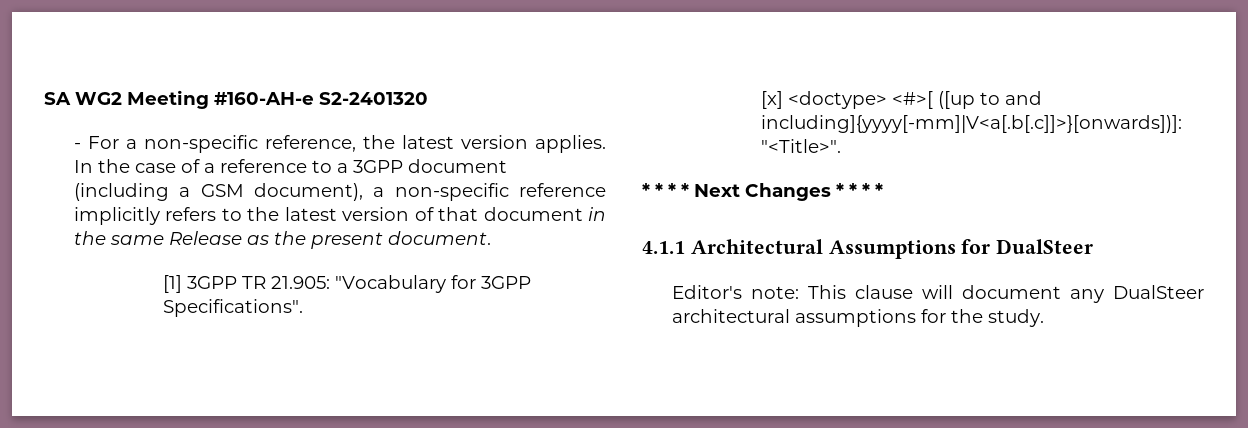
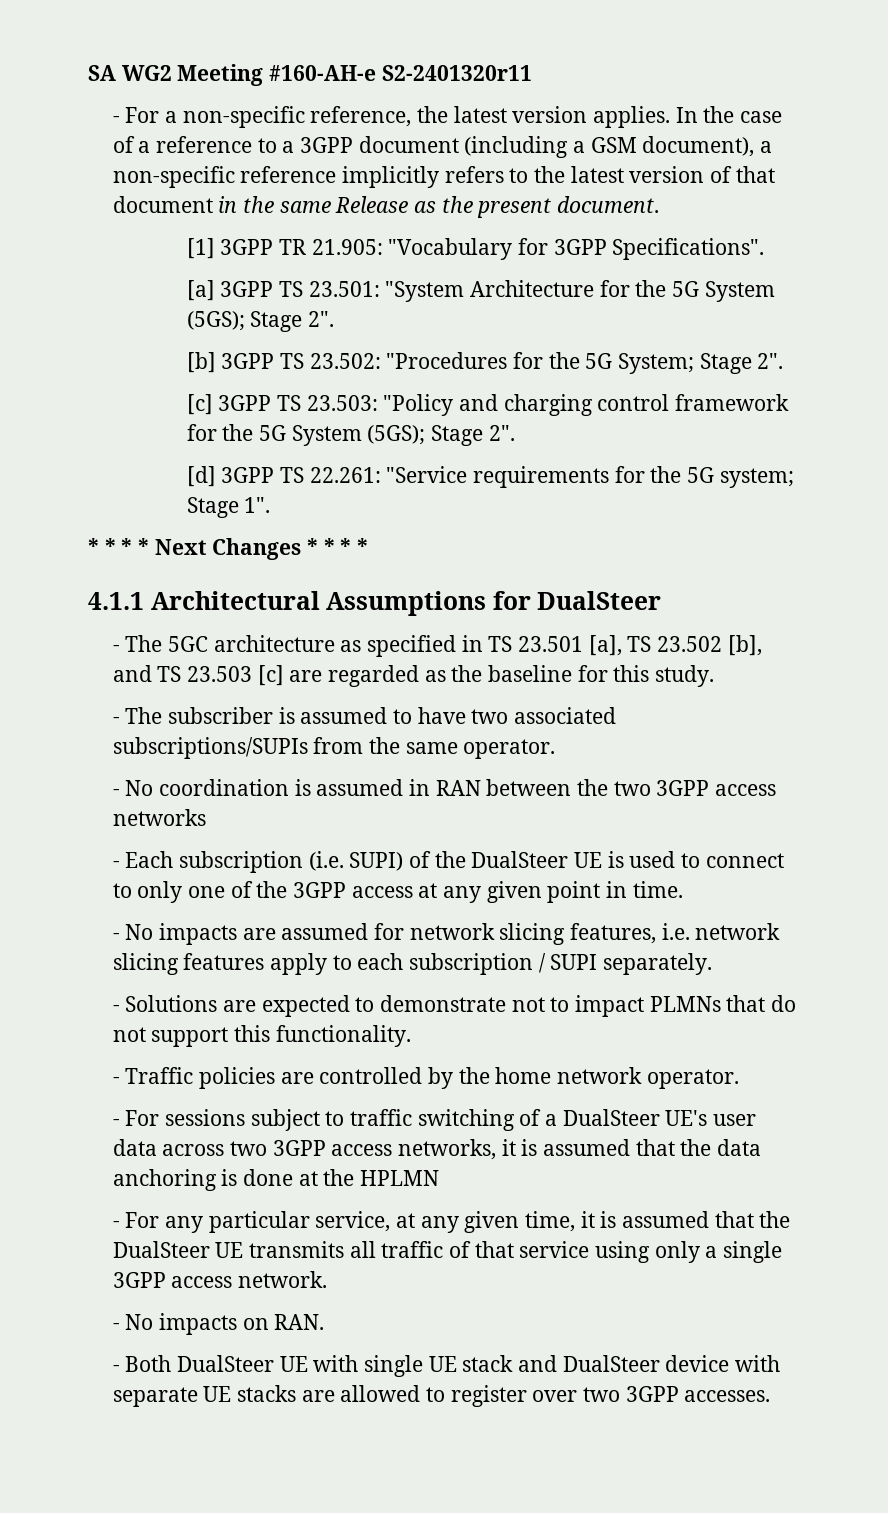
- SA WG2 Meeting #160-AH-e S2-2401320
+ SA WG2 Meeting #160-AH-e S2-2401320r11
- [x] <doctype> <#>[ ([up to and including]{yyyy[-mm]|V<a[.b[.c]]>}[onwards])]: "<Title>".
+ [a] 3GPP TS 23.501: "System Architecture for the 5G System (5GS); Stage 2".
+ [b] 3GPP TS 23.502: "Procedures for the 5G System; Stage 2".
+ [c] 3GPP TS 23.503: "Policy and charging control framework for the 5G System (5GS); Stage 2".
+ [d] 3GPP TS 22.261: "Service requirements for the 5G system; Stage 1".
- Editor's note: This clause will document any DualSteer architectural assumptions for the study.
+ - The 5GC architecture as specified in TS 23.501 [a], TS 23.502 [b], and TS 23.503 [c] are regarded as the baseline for this study.
+ - The subscriber is assumed to have two associated subscriptions/SUPIs from the same operator.
+ - No coordination is assumed in RAN between the two 3GPP access networks
+ - Each subscription (i.e. SUPI) of the DualSteer UE is used to connect to only one of the 3GPP access at any given point in time.
+ - No impacts are assumed for network slicing features, i.e. network slicing features apply to each subscription / SUPI separately.
+ - Solutions are expected to demonstrate not to impact PLMNs that do not support this functionality.
+ - Traffic policies are controlled by the home network operator.
+ - For sessions subject to traffic switching of a DualSteer UE's user data across two 3GPP access networks, it is assumed that the data anchoring is done at the HPLMN
+ - For any particular service, at any given time, it is assumed that the DualSteer UE transmits all traffic of that service using only a single 3GPP access network.
+ - No impacts on RAN.
+ - Both DualSteer UE with single UE stack and DualSteer device with separate UE stacks are allowed to register over two 3GPP accesses.

